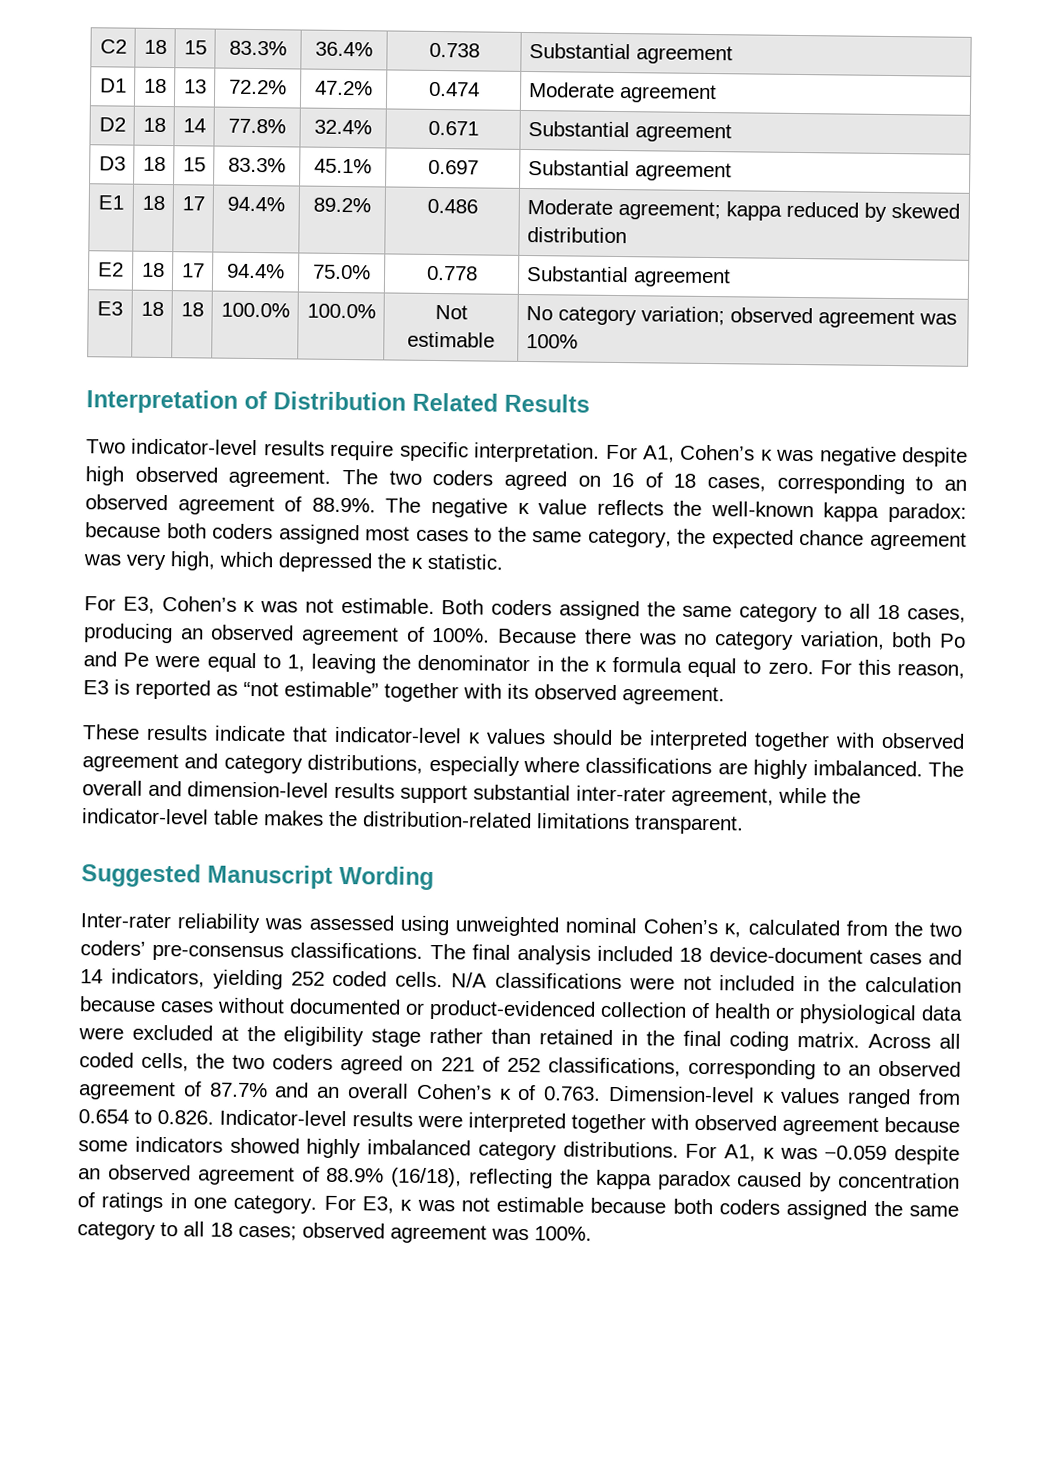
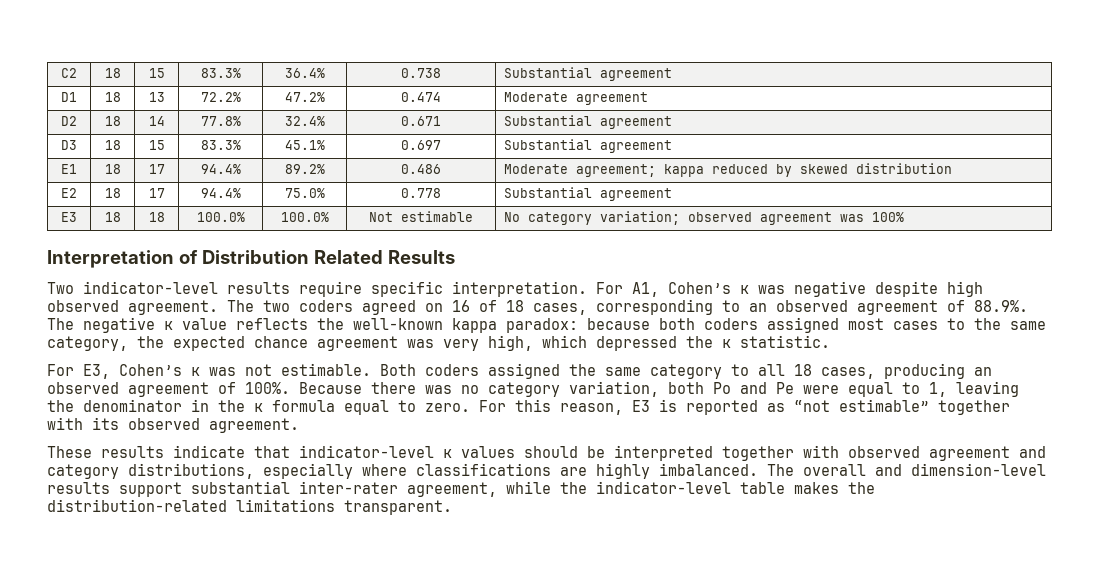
- Suggested Manuscript Wording
- Inter-rater reliability was assessed using unweighted nominal Cohen’s κ, calculated from the two coders’ pre-consensus classifications. The final analysis included 18 device-document cases and 14 indicators, yielding 252 coded cells. N/A classifications were not included in the calculation because cases without documented or product-evidenced collection of health or physiological data were excluded at the eligibility stage rather than retained in the final coding matrix. Across all coded cells, the two coders agreed on 221 of 252 classifications, corresponding to an observed agreement of 87.7% and an overall Cohen’s κ of 0.763. Dimension-level κ values ranged from 0.654 to 0.826. Indicator-level results were interpreted together with observed agreement because some indicators showed highly imbalanced category distributions. For A1, κ was −0.059 despite an observed agreement of 88.9% (16/18), reflecting the kappa paradox caused by concentration of ratings in one category. For E3, κ was not estimable because both coders assigned the same category to all 18 cases; observed agreement was 100%.

